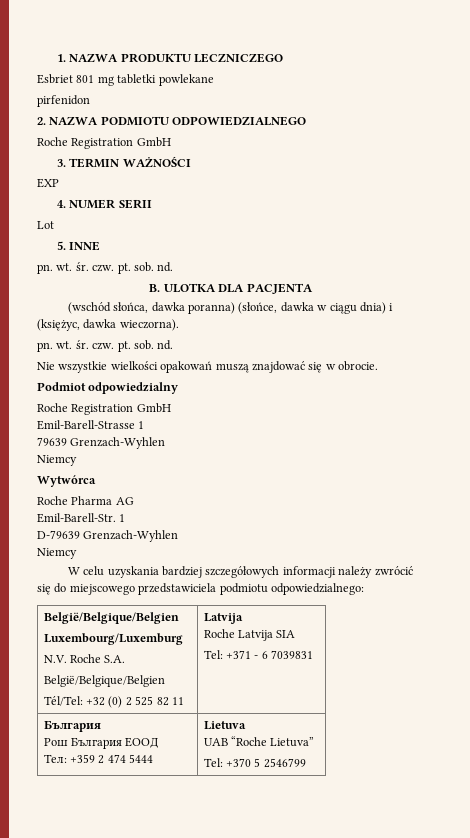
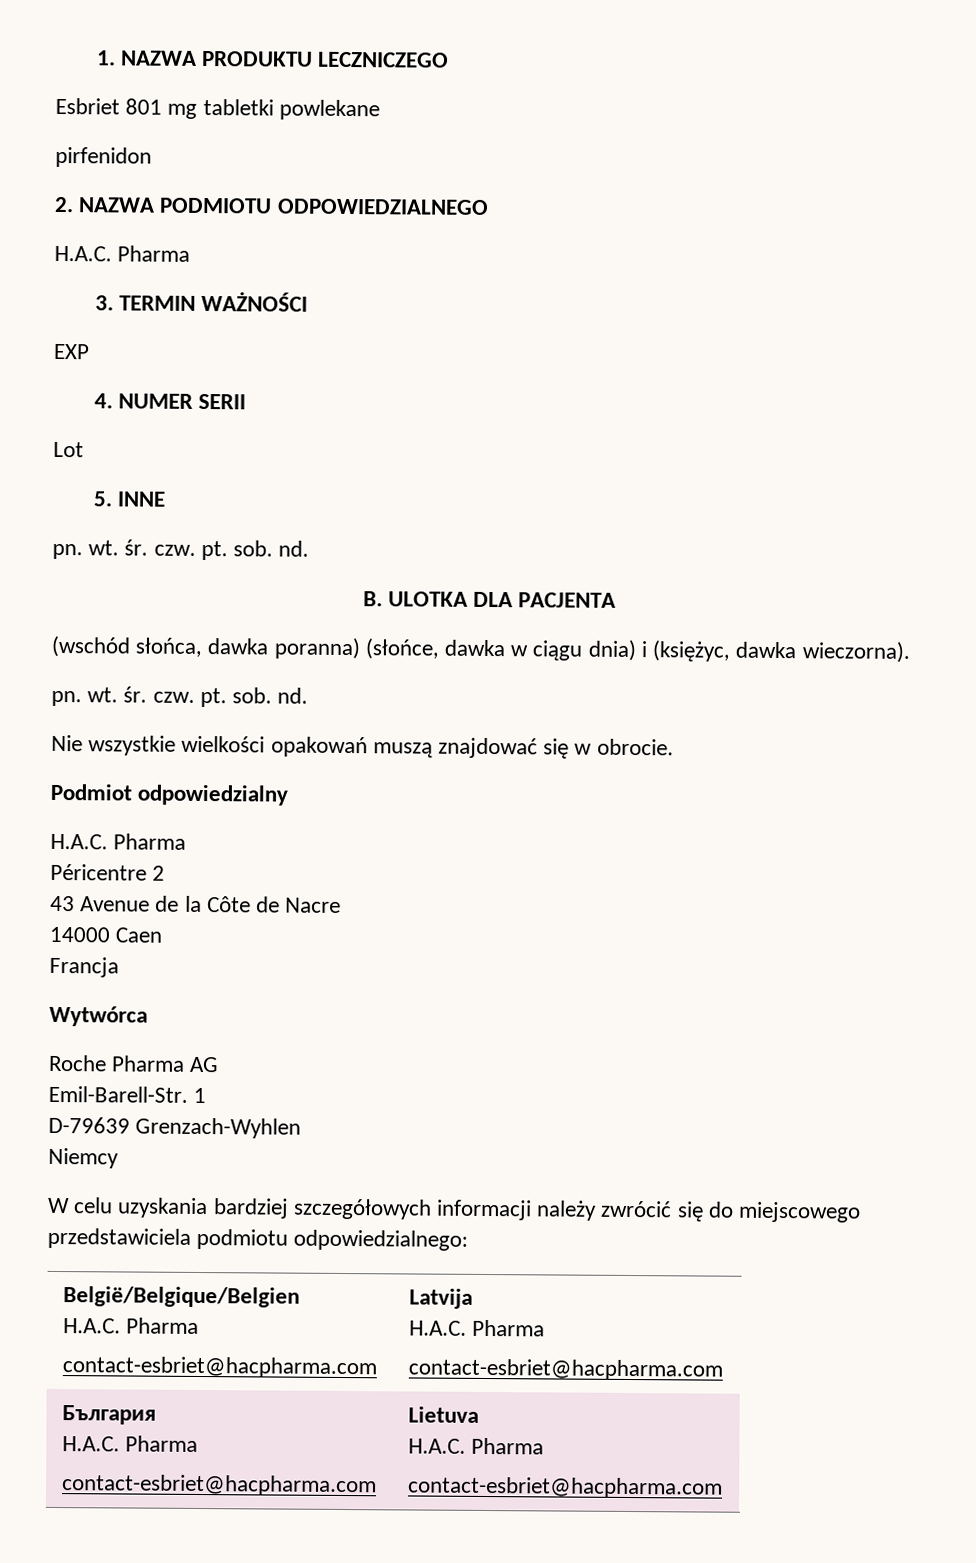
  2. NAZWA PODMIOTU ODPOWIEDZIALNEGO
- Roche Registration GmbH
+ H.A.C. Pharma
  Podmiot odpowiedzialny
- Roche Registration GmbH
- Emil-Barell-Strasse 1
- 79639 Grenzach-Wyhlen
- Niemcy
+ H.A.C. Pharma
+ Péricentre 2
+ 43 Avenue de la Côte de Nacre
+ 14000 Caen
+ Francja
  W celu uzyskania bardziej szczegółowych informacji należy zwrócić się do miejscowego przedstawiciela podmiotu odpowiedzialnego:
  België/Belgique/Belgien
- Luxembourg/Luxemburg
- N.V. Roche S.A.
- België/Belgique/Belgien
- Tél/Tel: +32 (0) 2 525 82 11 | Latvija
- Roche Latvija SIA
- Tel: +371 - 6 7039831
+ H.A.C. Pharma
+ contact-esbriet@hacpharma.com | Latvija
+ H.A.C. Pharma
+ contact-esbriet@hacpharma.com
  България
- Рош България ЕООД
- Тел: +359 2 474 5444 | Lietuva
- UAB “Roche Lietuva”
- Tel: +370 5 2546799
+ H.A.C. Pharma
+ contact-esbriet@hacpharma.com | Lietuva
+ H.A.C. Pharma
+ contact-esbriet@hacpharma.com

